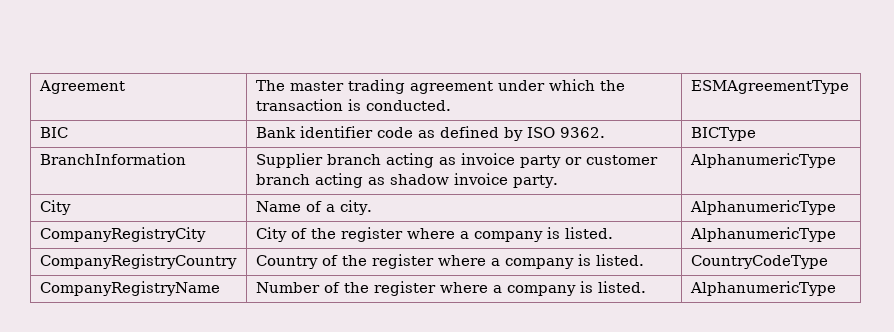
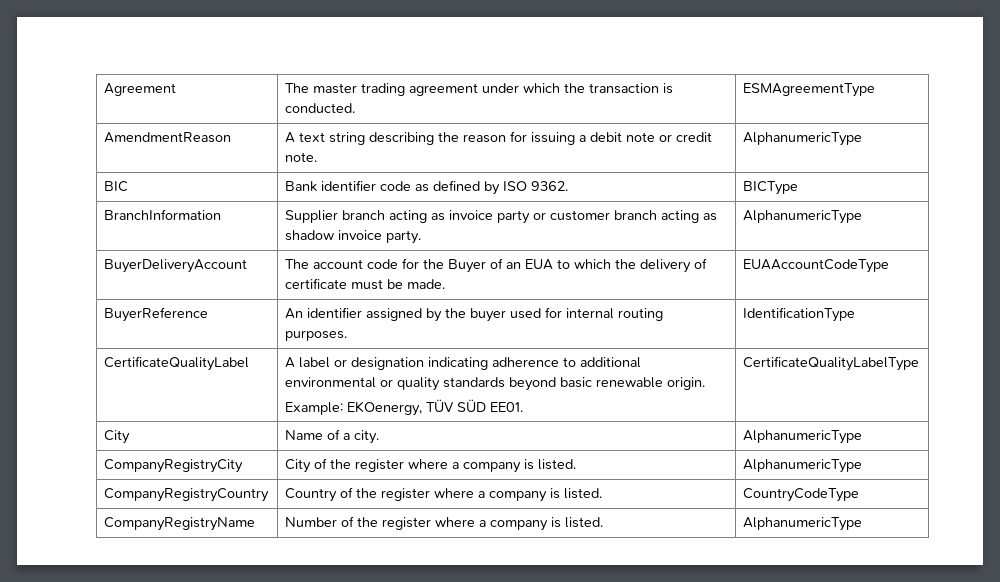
+ AmendmentReason | A text string describing the reason for issuing a debit note or credit note. | AlphanumericType
+ BuyerDeliveryAccount | The account code for the Buyer of an EUA to which the delivery of certificate must be made. | EUAAccountCodeType
+ BuyerReference | An identifier assigned by the buyer used for internal routing purposes. | IdentificationType
+ CertificateQualityLabel | A label or designation indicating adherence to additional environmental or quality standards beyond basic renewable origin.
+ Example: EKOenergy, TÜV SÜD EE01. | CertificateQualityLabelType

